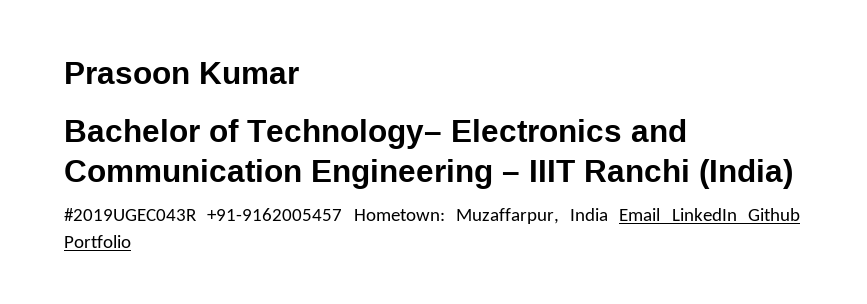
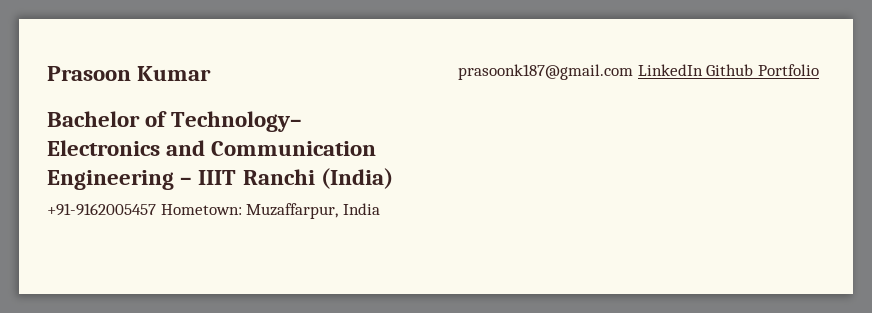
- #2019UGEC043R +91-9162005457 Hometown: Muzaffarpur, India Email LinkedIn Github Portfolio
+ +91-9162005457 Hometown: Muzaffarpur, India prasoonk187@gmail.com LinkedIn Github Portfolio

